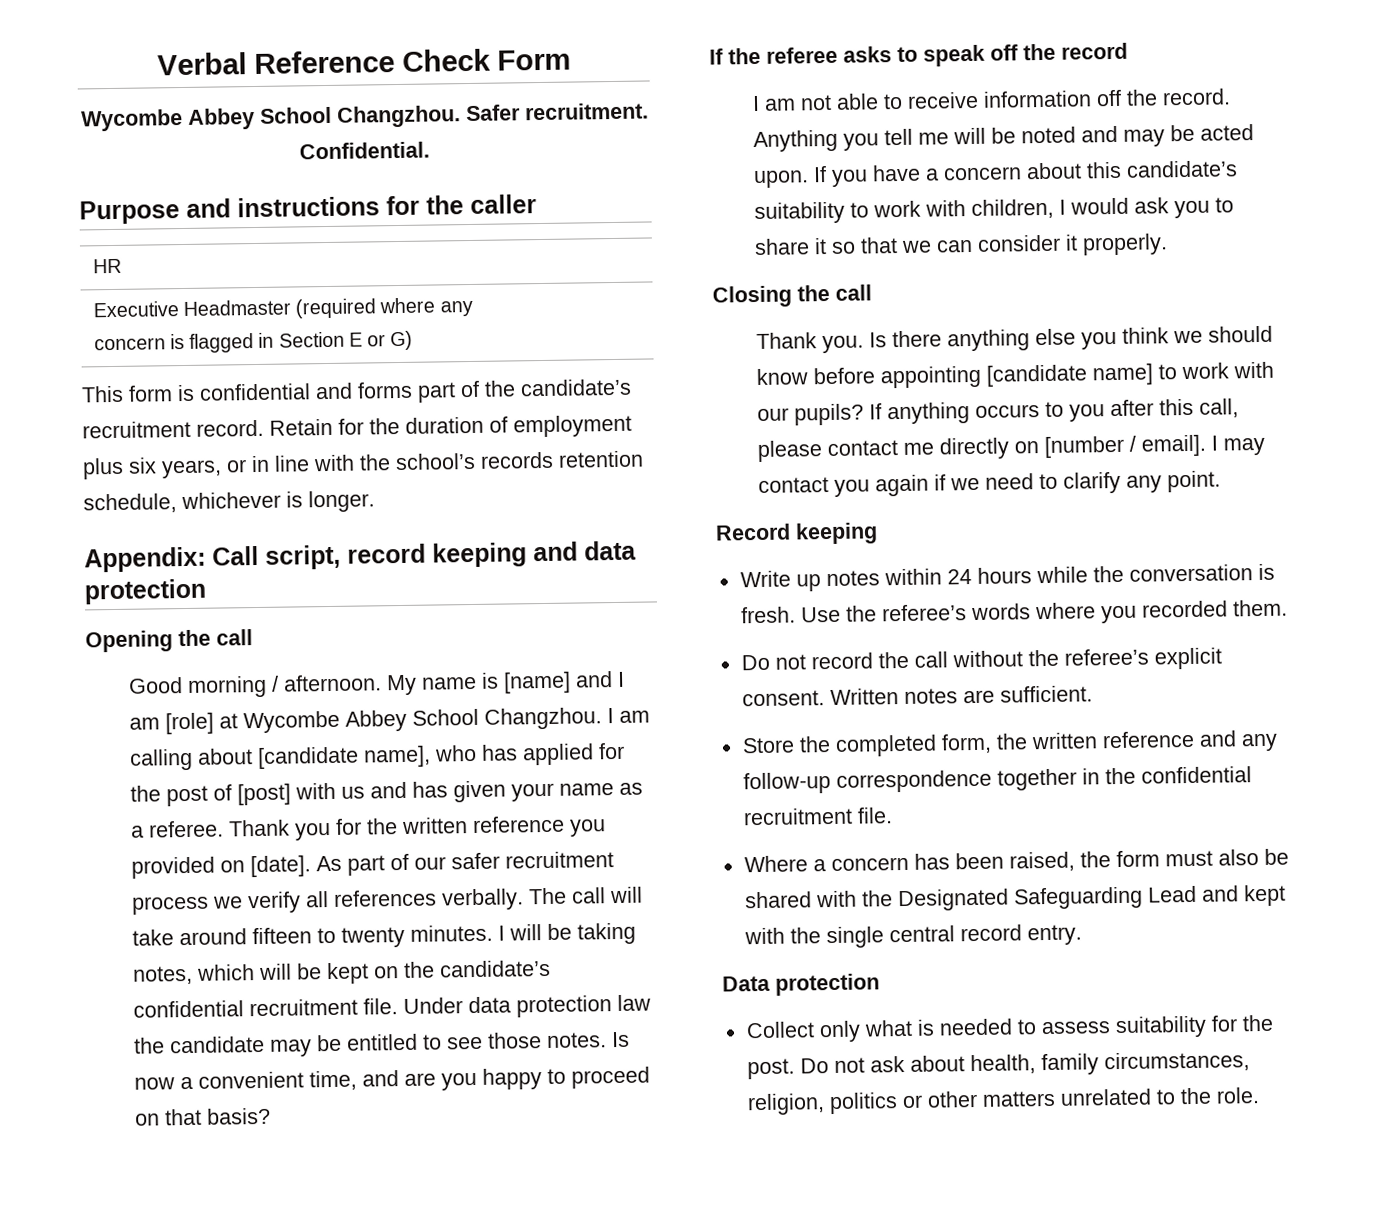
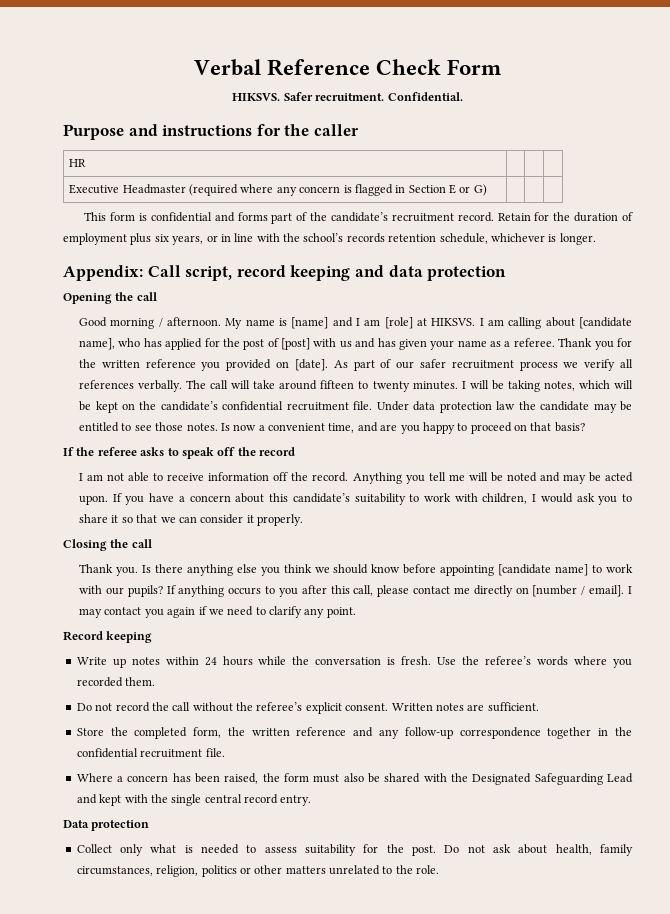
  Verbal Reference Check Form
- Wycombe Abbey School Changzhou.
+ HIKSVS.
- My name is [name] and I am [role] at Wycombe Abbey School Changzhou.
+ My name is [name] and I am [role] at HIKSVS.

